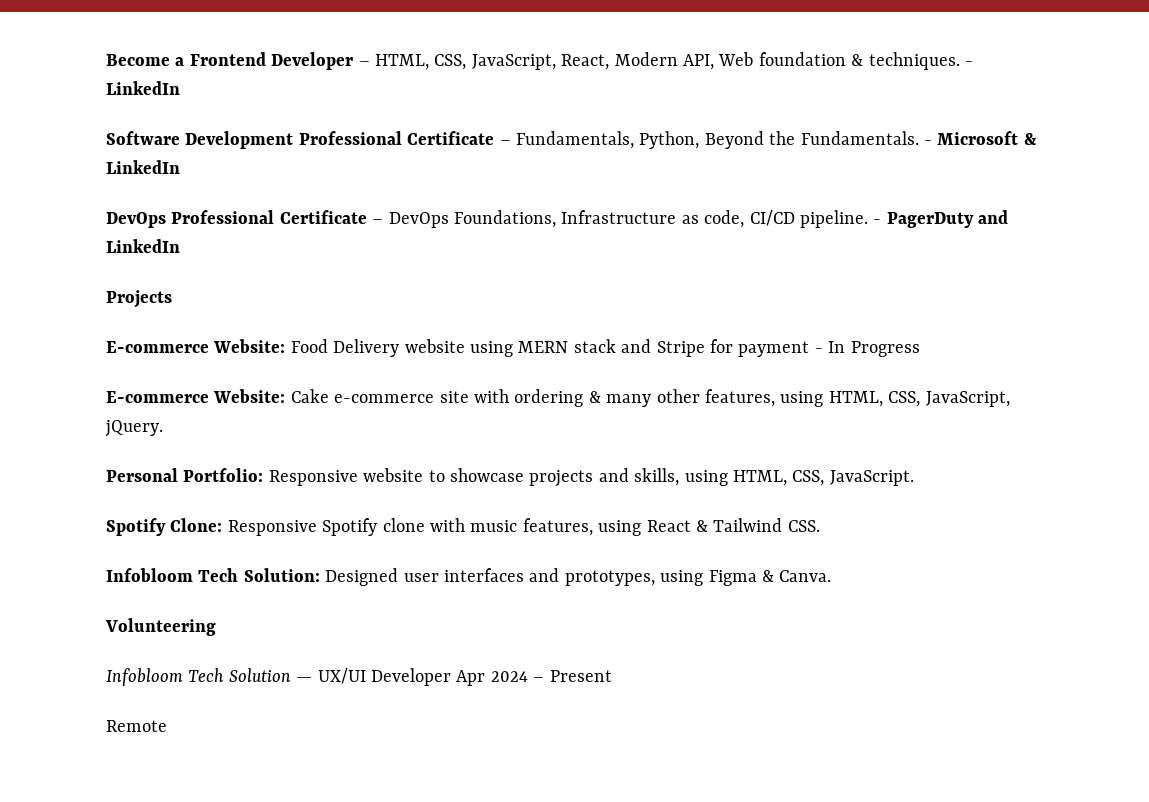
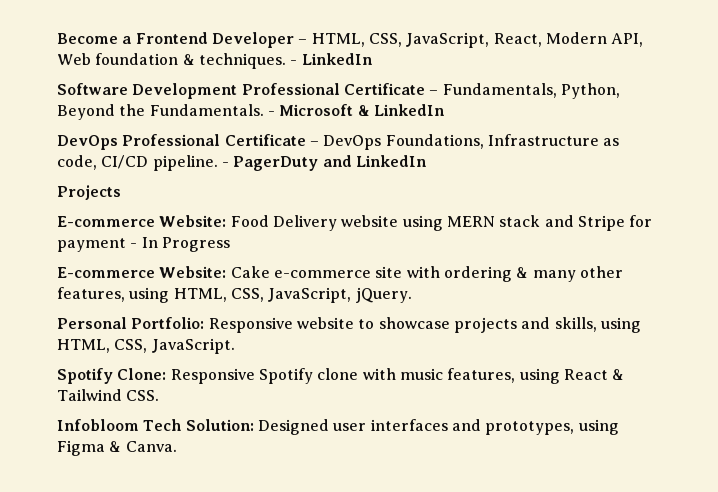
- Volunteering
- Infobloom Tech Solution — UX/UI Developer Apr 2024 – Present
- Remote

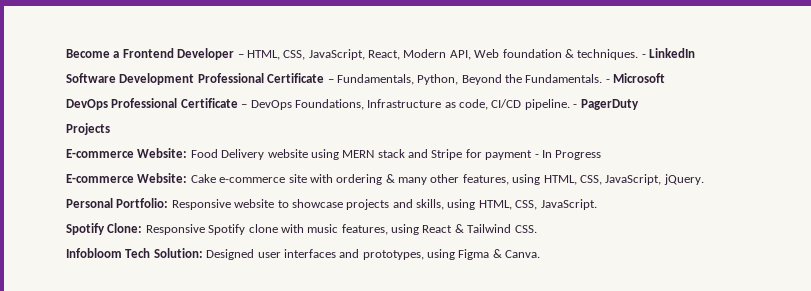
- - Microsoft & LinkedIn
+ - Microsoft
- - PagerDuty and LinkedIn
+ - PagerDuty

